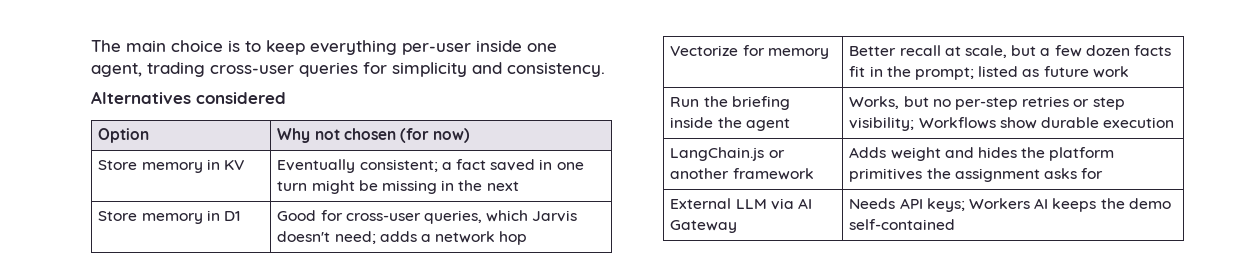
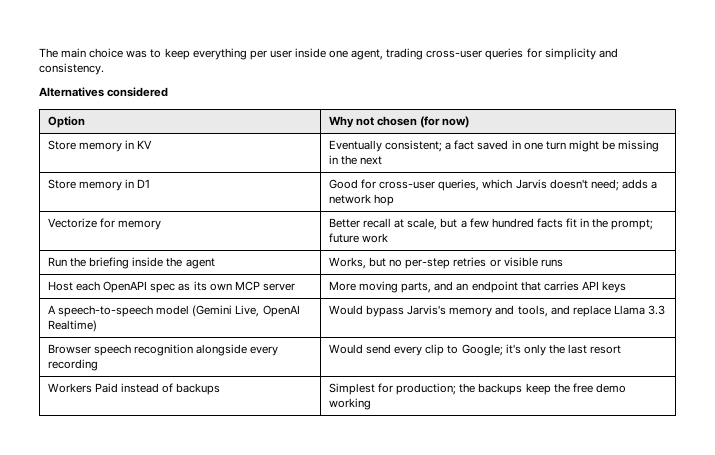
- The main choice is to keep everything per-user inside one agent, trading cross-user queries for simplicity and consistency.
+ The main choice was to keep everything per user inside one agent, trading cross-user queries for simplicity and consistency.
- Vectorize for memory | Better recall at scale, but a few dozen facts fit in the prompt; listed as future work
+ Vectorize for memory | Better recall at scale, but a few hundred facts fit in the prompt; future work
- Run the briefing inside the agent | Works, but no per-step retries or step visibility; Workflows show durable execution
- LangChain.js or another framework | Adds weight and hides the platform primitives the assignment asks for
- External LLM via AI Gateway | Needs API keys; Workers AI keeps the demo self-contained
+ Run the briefing inside the agent | Works, but no per-step retries or visible runs
+ Host each OpenAPI spec as its own MCP server | More moving parts, and an endpoint that carries API keys
+ A speech-to-speech model (Gemini Live, OpenAI Realtime) | Would bypass Jarvis's memory and tools, and replace Llama 3.3
+ Browser speech recognition alongside every recording | Would send every clip to Google; it's only the last resort
+ Workers Paid instead of backups | Simplest for production; the backups keep the free demo working

